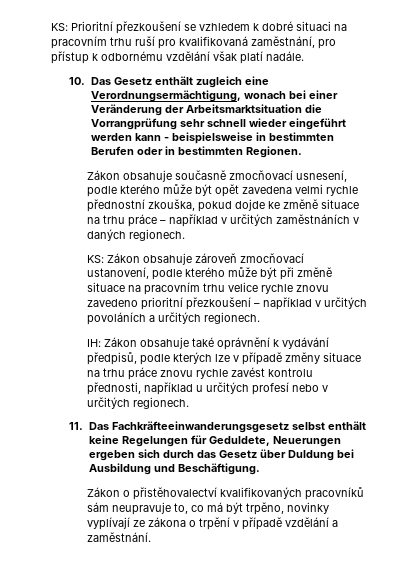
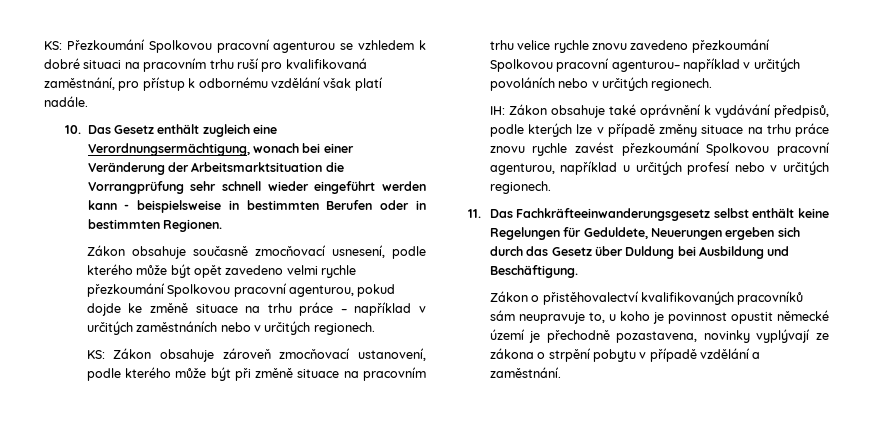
- KS: Prioritní přezkoušení se vzhledem k dobré situaci na pracovním trhu ruší pro kvalifikovaná zaměstnání, pro přístup k odbornému vzdělání však platí nadále.
+ KS: Přezkoumání Spolkovou pracovní agenturou se vzhledem k dobré situaci na pracovním trhu ruší pro kvalifikovaná zaměstnání, pro přístup k odbornému vzdělání však platí nadále.
- Zákon obsahuje současně zmocňovací usnesení, podle kterého může být opět zavedena velmi rychle přednostní zkouška, pokud dojde ke změně situace na trhu práce – například v určitých zaměstnáních v daných regionech.
+ Zákon obsahuje současně zmocňovací usnesení, podle kterého může být opět zavedeno velmi rychle přezkoumání Spolkovou pracovní agenturou, pokud dojde ke změně situace na trhu práce – například v určitých zaměstnáních nebo v určitých regionech.
- KS: Zákon obsahuje zároveň zmocňovací ustanovení, podle kterého může být při změně situace na pracovním trhu velice rychle znovu zavedeno prioritní přezkoušení – například v určitých povoláních a určitých regionech.
+ KS: Zákon obsahuje zároveň zmocňovací ustanovení, podle kterého může být při změně situace na pracovním trhu velice rychle znovu zavedeno přezkoumání Spolkovou pracovní agenturou– například v určitých povoláních nebo v určitých regionech.
- IH: Zákon obsahuje také oprávnění k vydávání předpisů, podle kterých lze v případě změny situace na trhu práce znovu rychle zavést kontrolu přednosti, například u určitých profesí nebo v určitých regionech.
+ IH: Zákon obsahuje také oprávnění k vydávání předpisů, podle kterých lze v případě změny situace na trhu práce znovu rychle zavést přezkoumání Spolkovou pracovní agenturou, například u určitých profesí nebo v určitých regionech.
- Zákon o přistěhovalectví kvalifikovaných pracovníků sám neupravuje to, co má být trpěno, novinky vyplívají ze zákona o trpění v případě vzdělání a zaměstnání.
+ Zákon o přistěhovalectví kvalifikovaných pracovníků sám neupravuje to, u koho je povinnost opustit německé území je přechodně pozastavena, novinky vyplývají ze zákona o strpění pobytu v případě vzdělání a zaměstnání.

